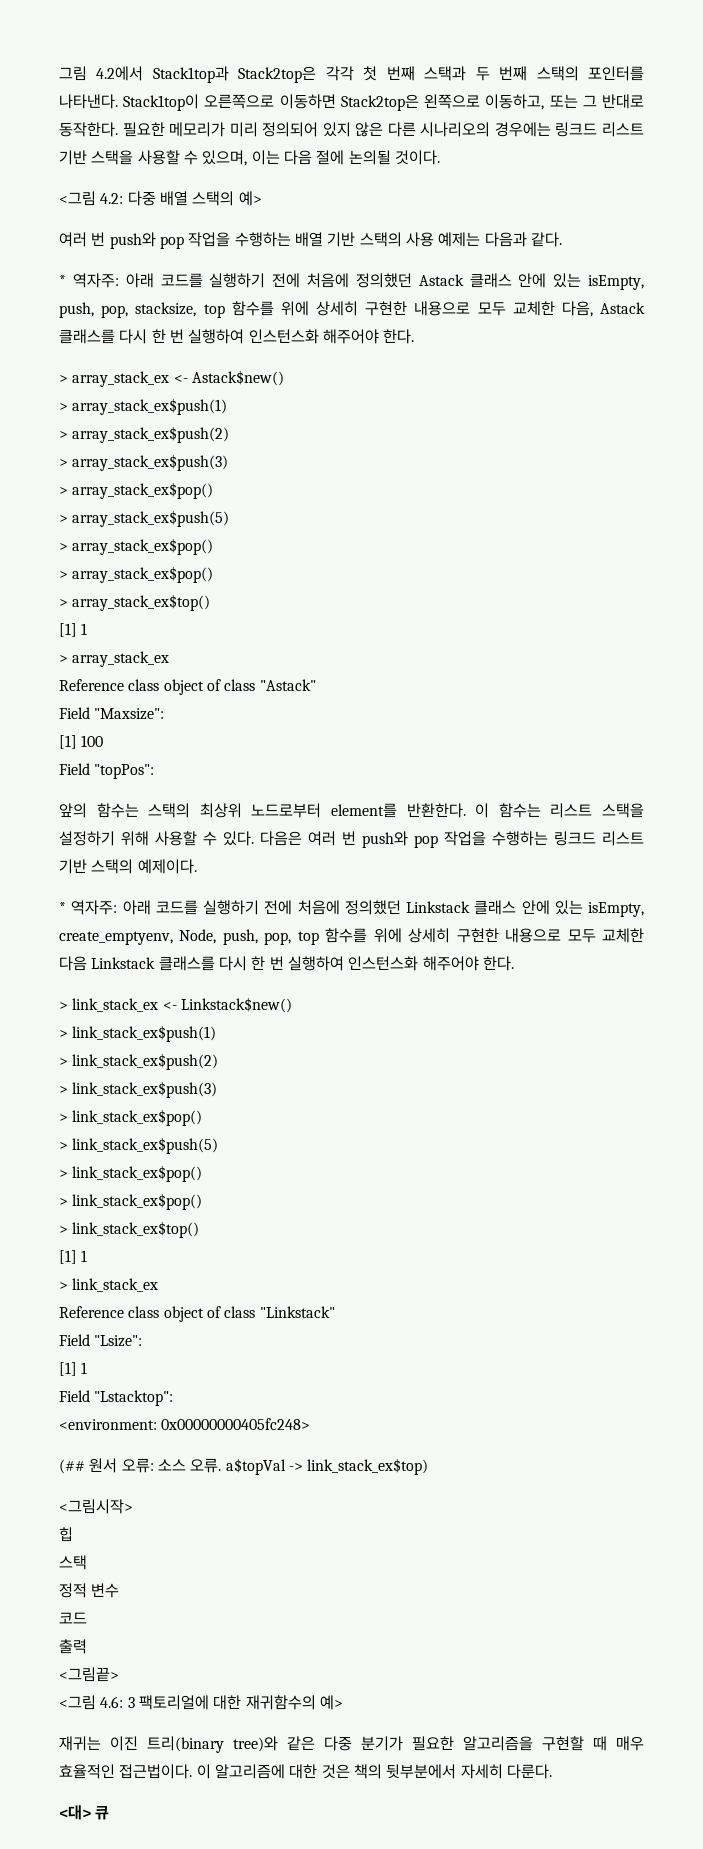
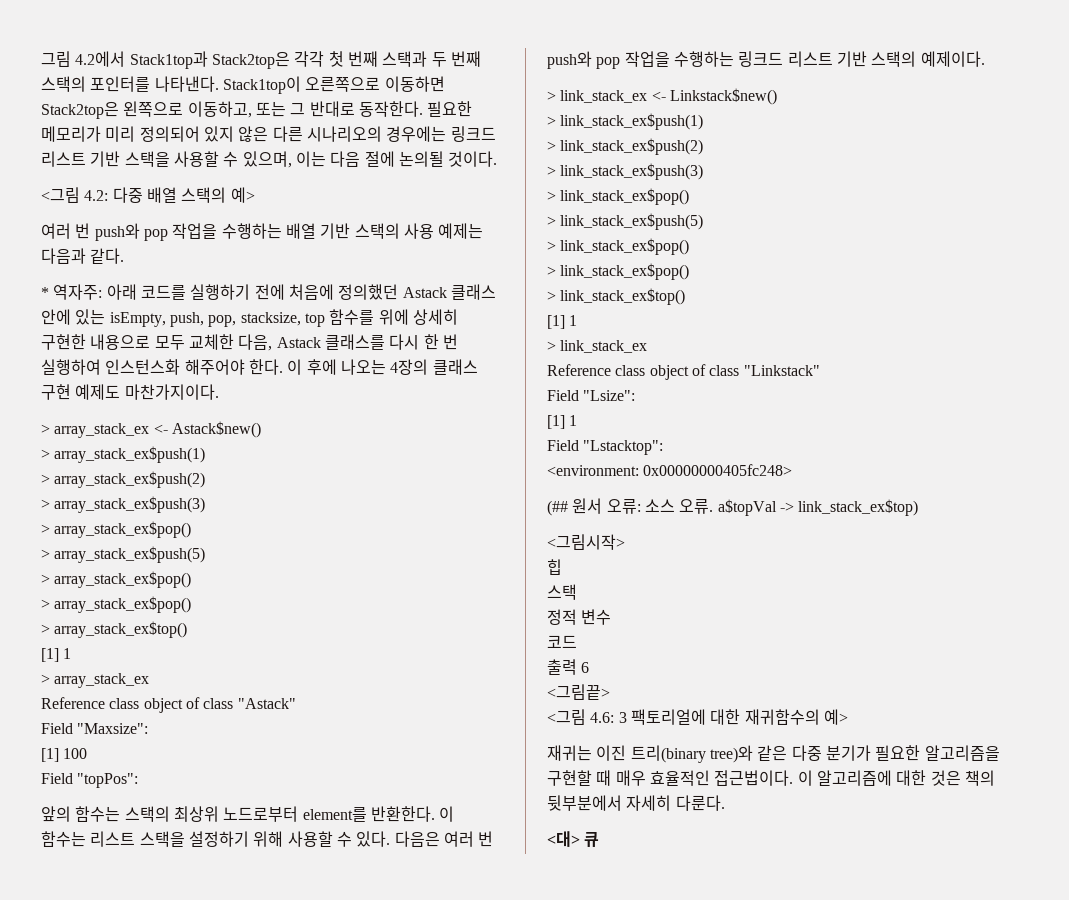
+ 이 후에 나오는 4장의 클래스 구현 예제도 마찬가지이다.
- * 역자주: 아래 코드를 실행하기 전에 처음에 정의했던 Linkstack 클래스 안에 있는 isEmpty, create_emptyenv, Node, push, pop, top 함수를 위에 상세히 구현한 내용으로 모두 교체한 다음 Linkstack 클래스를 다시 한 번 실행하여 인스턴스화 해주어야 한다.
- 출력
+ 출력 6

